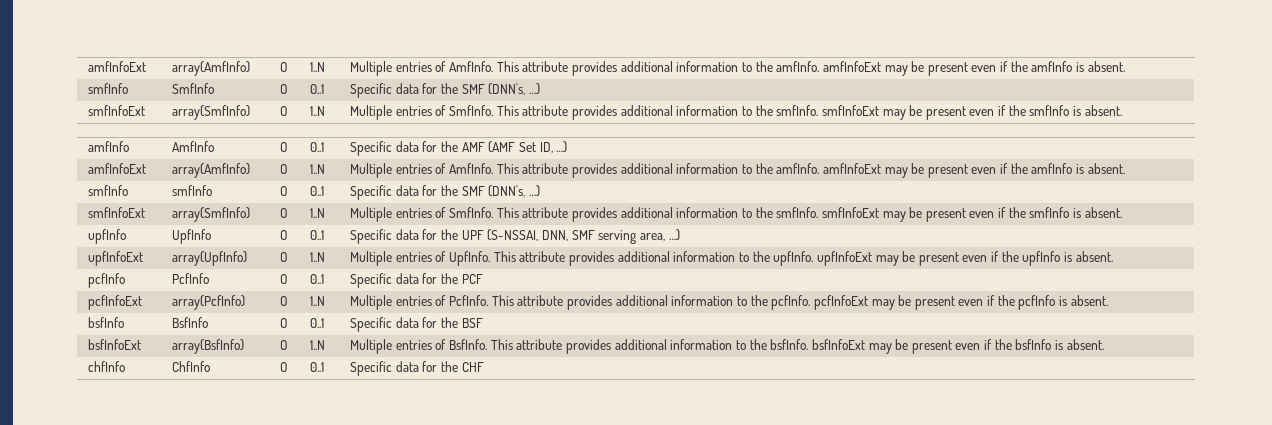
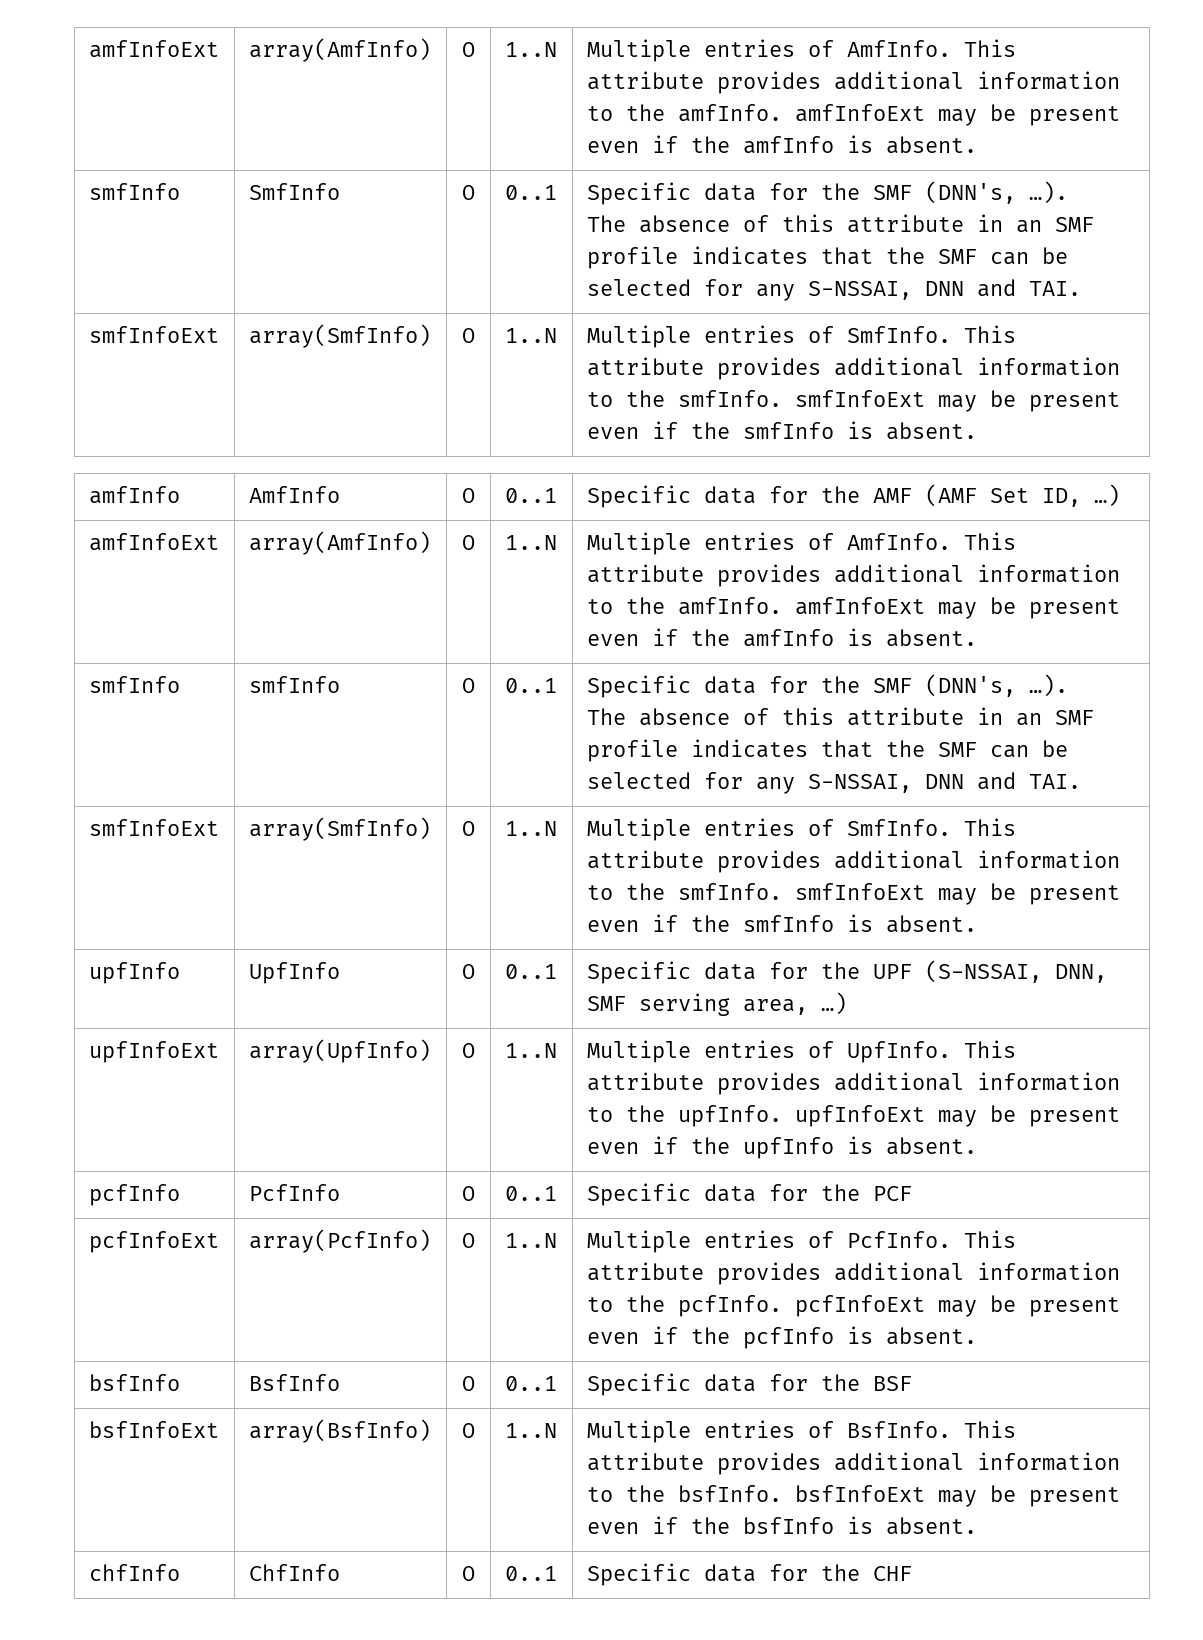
- smfInfo | SmfInfo | O | 0..1 | Specific data for the SMF (DNN's, …)
+ smfInfo | SmfInfo | O | 0..1 | Specific data for the SMF (DNN's, …).
+ The absence of this attribute in an SMF profile indicates that the SMF can be selected for any S-NSSAI, DNN and TAI.
- smfInfo | smfInfo | O | 0..1 | Specific data for the SMF (DNN's, …)
+ smfInfo | smfInfo | O | 0..1 | Specific data for the SMF (DNN's, …).
+ The absence of this attribute in an SMF profile indicates that the SMF can be selected for any S-NSSAI, DNN and TAI.

